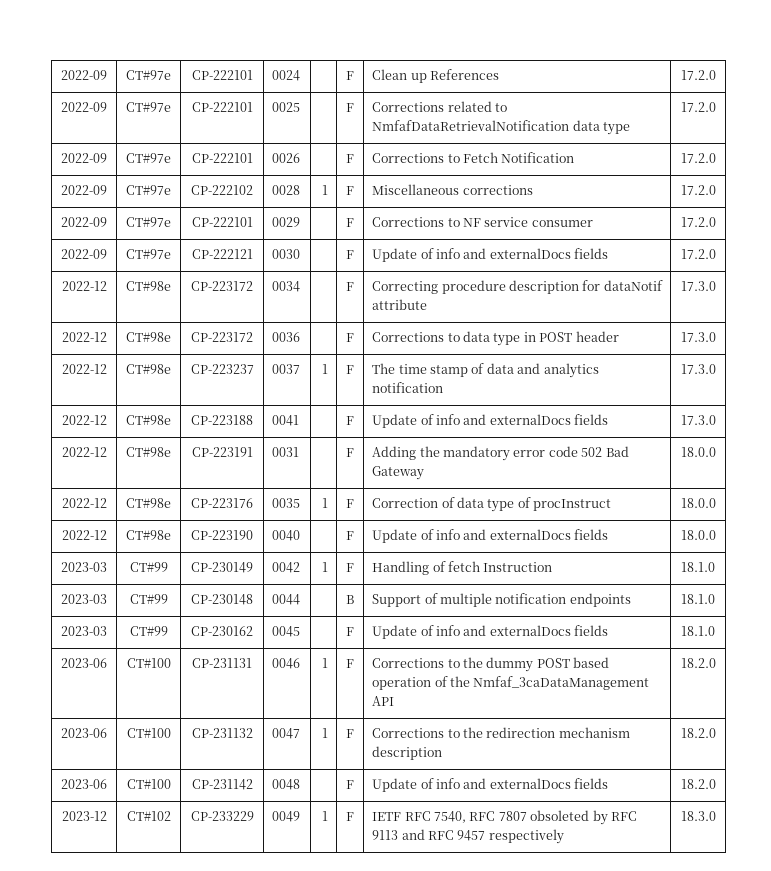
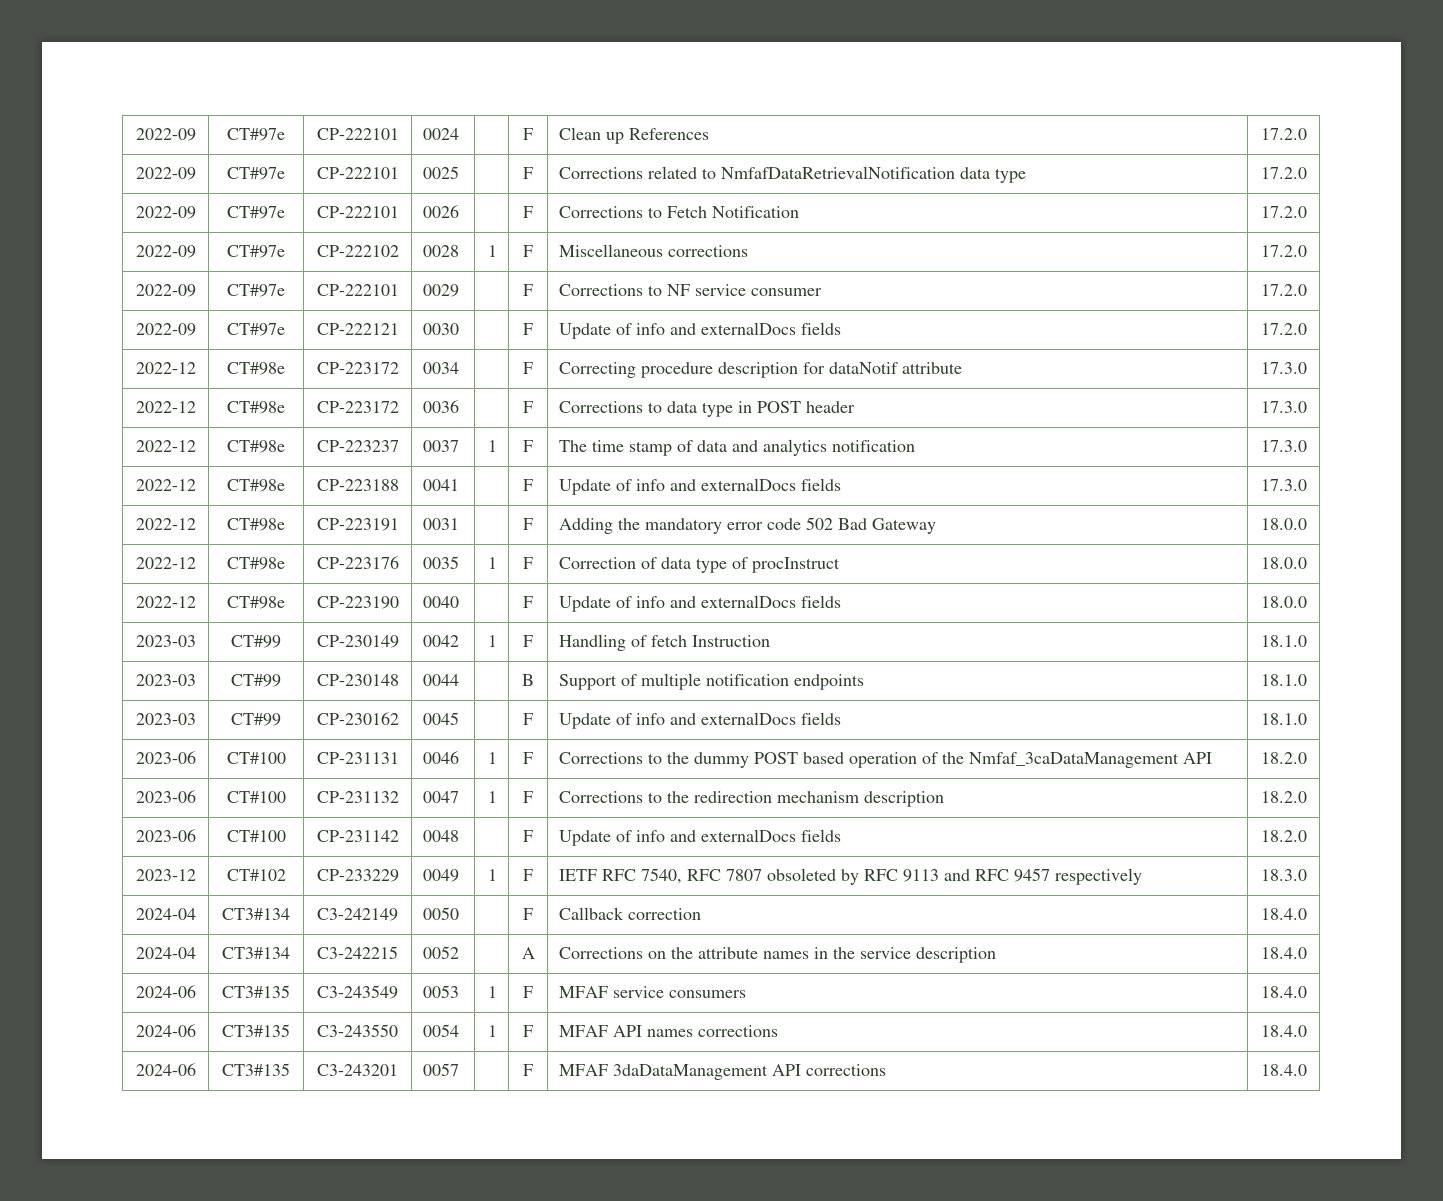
+ 2024-04 | CT3#134 | C3-242149 | 0050 | | F | Callback correction | 18.4.0
+ 2024-04 | CT3#134 | C3-242215 | 0052 | | A | Corrections on the attribute names in the service description | 18.4.0
+ 2024-06 | CT3#135 | C3-243549 | 0053 | 1 | F | MFAF service consumers | 18.4.0
+ 2024-06 | CT3#135 | C3-243550 | 0054 | 1 | F | MFAF API names corrections | 18.4.0
+ 2024-06 | CT3#135 | C3-243201 | 0057 | | F | MFAF 3daDataManagement API corrections | 18.4.0

